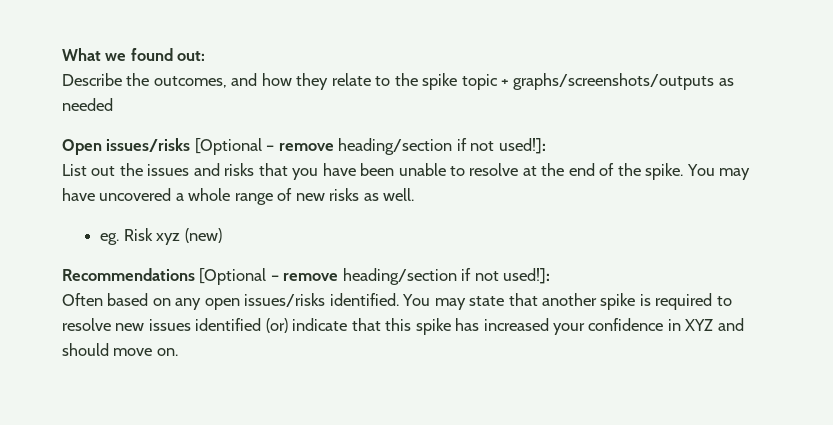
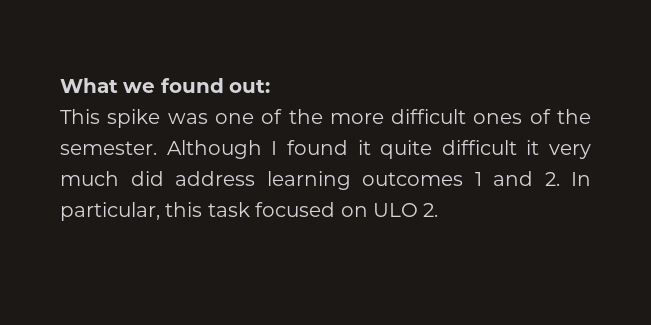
- Describe the outcomes, and how they relate to the spike topic + graphs/screenshots/outputs as needed
- Open issues/risks [Optional – remove heading/section if not used!]:
- List out the issues and risks that you have been unable to resolve at the end of the spike. You may have uncovered a whole range of new risks as well.
- eg. Risk xyz (new)
- Recommendations [Optional – remove heading/section if not used!]:
- Often based on any open issues/risks identified. You may state that another spike is required to resolve new issues identified (or) indicate that this spike has increased your confidence in XYZ and should move on.
+ This spike was one of the more difficult ones of the semester. Although I found it quite difficult it very much did address learning outcomes 1 and 2. In particular, this task focused on ULO 2.

